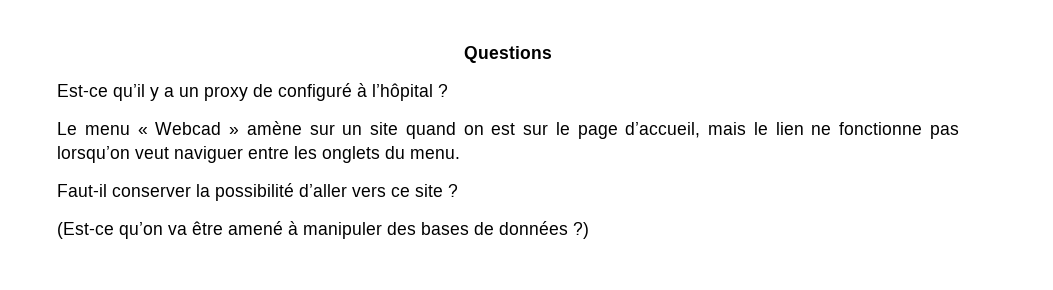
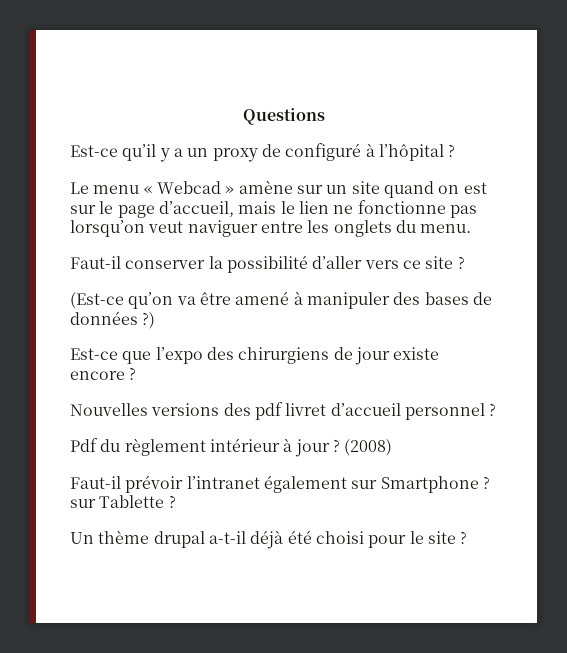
+ Est-ce que l’expo des chirurgiens de jour existe encore ?
+ Nouvelles versions des pdf livret d’accueil personnel ?
+ Pdf du règlement intérieur à jour ? (2008)
+ Faut-il prévoir l’intranet également sur Smartphone ? sur Tablette ?
+ Un thème drupal a-t-il déjà été choisi pour le site ?

